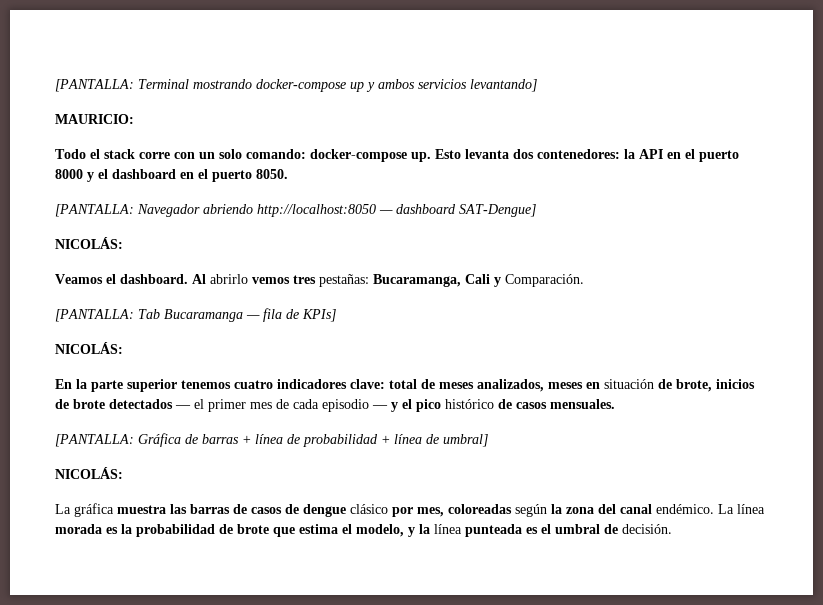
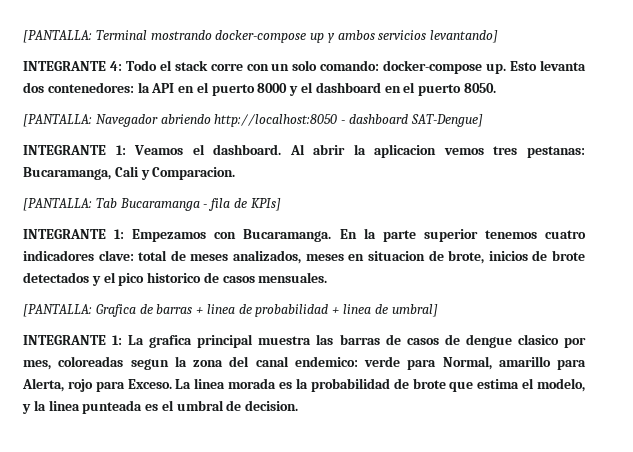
- MAURICIO:
- Todo el stack corre con un solo comando: docker-compose up.
+ INTEGRANTE 4: Todo el stack corre con un solo comando: docker-compose up.
- [PANTALLA: Navegador abriendo http://localhost:8050 — dashboard SAT-Dengue]
- NICOLÁS:
- Veamos el dashboard.
+ [PANTALLA: Navegador abriendo http://localhost:8050 - dashboard SAT-Dengue]
+ INTEGRANTE 1: Veamos el dashboard.
- Al abrirlo vemos tres pestañas: Bucaramanga, Cali y Comparación.
+ Al abrir la aplicacion vemos tres pestanas: Bucaramanga, Cali y Comparacion.
- [PANTALLA: Tab Bucaramanga — fila de KPIs]
- NICOLÁS:
- En la parte superior tenemos cuatro indicadores clave: total de meses analizados, meses en situación de brote, inicios de brote detectados — el primer mes de cada episodio — y el pico histórico de casos mensuales.
+ [PANTALLA: Tab Bucaramanga - fila de KPIs]
+ INTEGRANTE 1: Empezamos con Bucaramanga. En la parte superior tenemos cuatro indicadores clave: total de meses analizados, meses en situacion de brote, inicios de brote detectados y el pico historico de casos mensuales.
- [PANTALLA: Gráfica de barras + línea de probabilidad + línea de umbral]
- NICOLÁS:
- La gráfica muestra las barras de casos de dengue clásico por mes, coloreadas según la zona del canal endémico. La línea morada es la probabilidad de brote que estima el modelo, y la línea punteada es el umbral de decisión.
+ [PANTALLA: Grafica de barras + linea de probabilidad + linea de umbral]
+ INTEGRANTE 1: La grafica principal muestra las barras de casos de dengue clasico por mes, coloreadas segun la zona del canal endemico: verde para Normal, amarillo para Alerta, rojo para Exceso. La linea morada es la probabilidad de brote que estima el modelo, y la linea punteada es el umbral de decision.

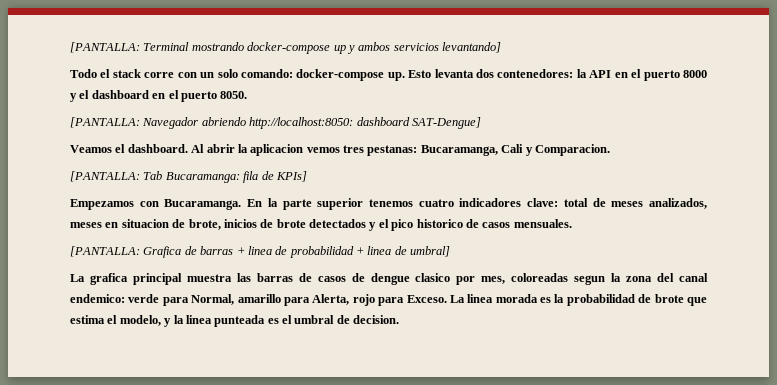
- INTEGRANTE 4: Todo el stack corre con un solo comando: docker-compose up.
+ Todo el stack corre con un solo comando: docker-compose up.
- [PANTALLA: Navegador abriendo http://localhost:8050 - dashboard SAT-Dengue]
+ [PANTALLA: Navegador abriendo http://localhost:8050: dashboard SAT-Dengue]
- INTEGRANTE 1: Veamos el dashboard.
+ Veamos el dashboard.
- [PANTALLA: Tab Bucaramanga - fila de KPIs]
+ [PANTALLA: Tab Bucaramanga: fila de KPIs]
- INTEGRANTE 1: Empezamos con Bucaramanga.
+ Empezamos con Bucaramanga.
- INTEGRANTE 1: La grafica principal muestra las barras de casos de dengue clasico por mes, coloreadas segun la zona del canal endemico: verde para Normal, amarillo para Alerta, rojo para Exceso.
+ La grafica principal muestra las barras de casos de dengue clasico por mes, coloreadas segun la zona del canal endemico: verde para Normal, amarillo para Alerta, rojo para Exceso.

